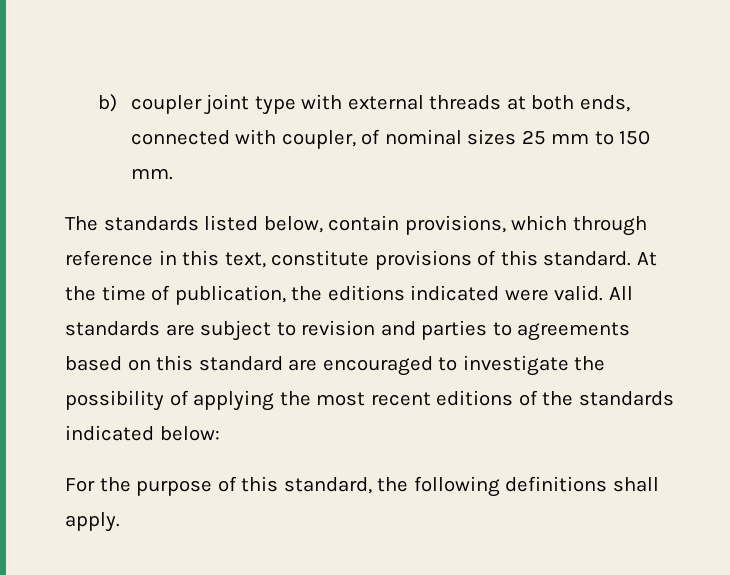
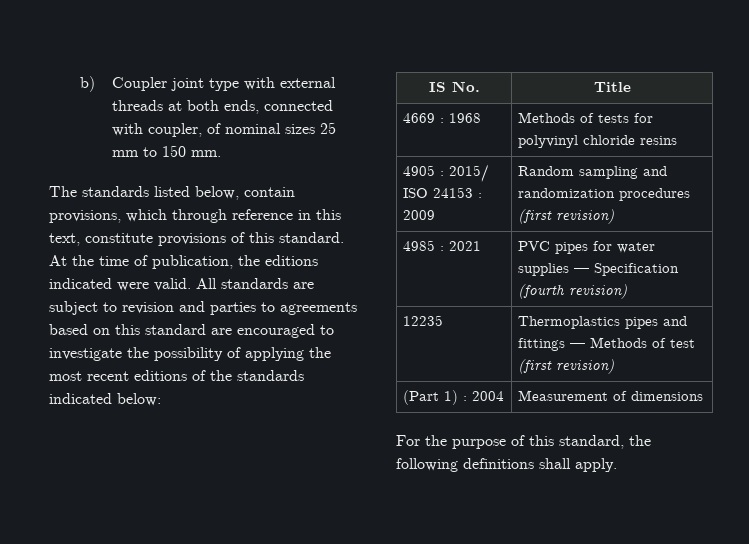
- b) coupler joint type with external threads at both ends, connected with coupler, of nominal sizes 25 mm to 150 mm.
+ b) Coupler joint type with external threads at both ends, connected with coupler, of nominal sizes 25 mm to 150 mm.
+ IS No. | Title
+ 4669 : 1968 | Methods of tests for polyvinyl chloride resins
+ 4905 : 2015/ ISO 24153 : 2009 | Random sampling and randomization procedures (first revision)
+ 4985 : 2021 | PVC pipes for water supplies — Specification (fourth revision)
+ 12235 | Thermoplastics pipes and fittings — Methods of test (first revision)
+ (Part 1) : 2004 | Measurement of dimensions

